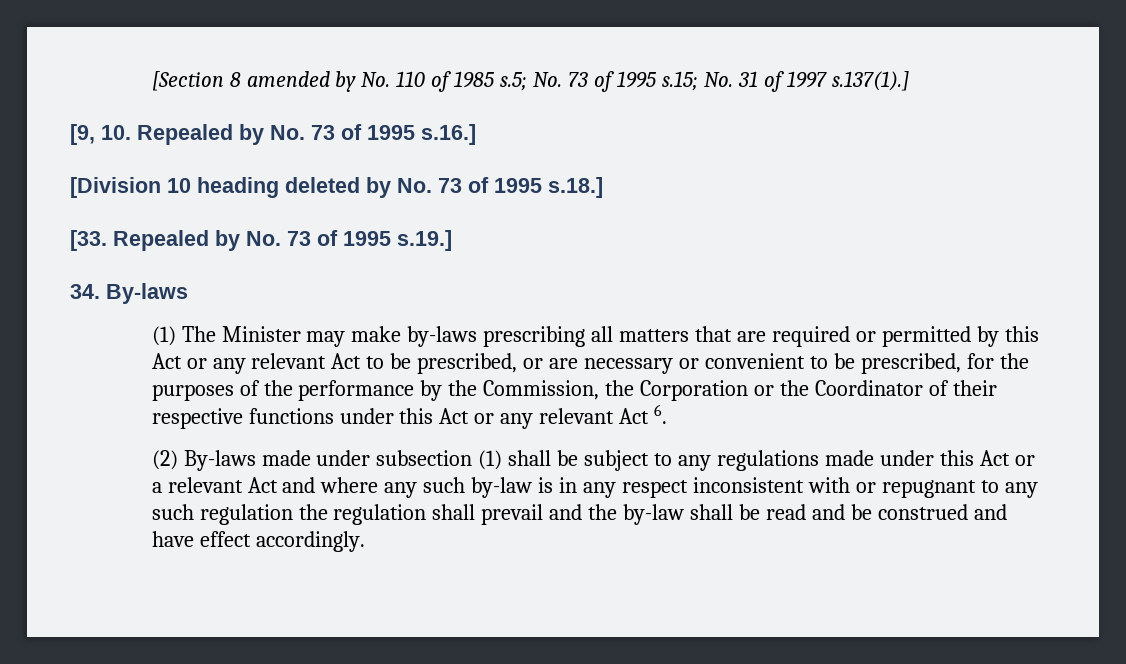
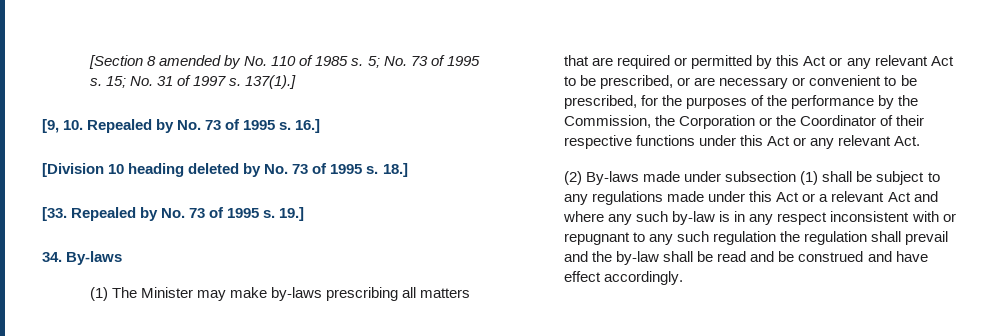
- [Section 8 amended by No. 110 of 1985 s.5; No. 73 of 1995 s.15; No. 31 of 1997 s.137(1).]
+ [Section 8 amended by No. 110 of 1985 s. 5; No. 73 of 1995 s. 15; No. 31 of 1997 s. 137(1).]
- [9, 10. Repealed by No. 73 of 1995 s.16.]
+ [9, 10. Repealed by No. 73 of 1995 s. 16.]
- [Division 10 heading deleted by No. 73 of 1995 s.18.]
+ [Division 10 heading deleted by No. 73 of 1995 s. 18.]
- [33. Repealed by No. 73 of 1995 s.19.]
+ [33. Repealed by No. 73 of 1995 s. 19.]
- (1) The Minister may make by-laws prescribing all matters that are required or permitted by this Act or any relevant Act to be prescribed, or are necessary or convenient to be prescribed, for the purposes of the performance by the Commission, the Corporation or the Coordinator of their respective functions under this Act or any relevant Act 6.
+ (1) The Minister may make by-laws prescribing all matters that are required or permitted by this Act or any relevant Act to be prescribed, or are necessary or convenient to be prescribed, for the purposes of the performance by the Commission, the Corporation or the Coordinator of their respective functions under this Act or any relevant Act.

